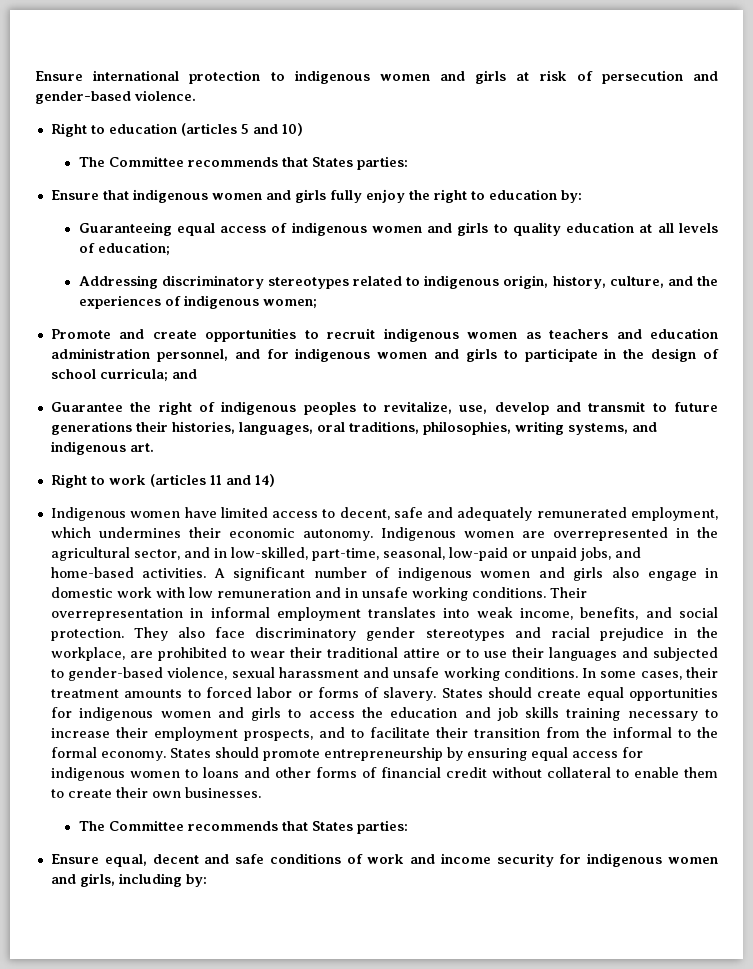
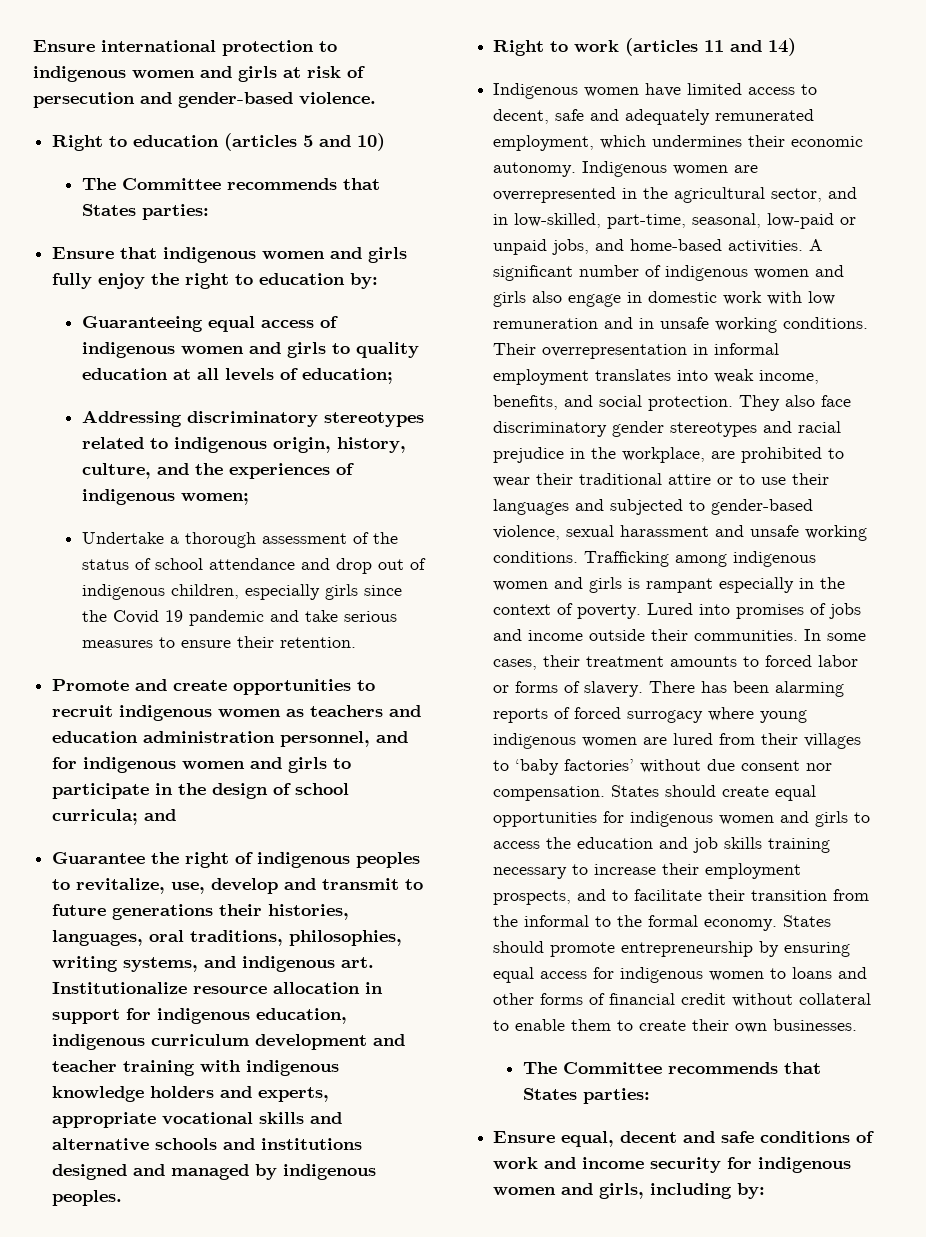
+ Undertake a thorough assessment of the status of school attendance and drop out of indigenous children, especially girls since the Covid 19 pandemic and take serious measures to ensure their retention.
- Guarantee the right of indigenous peoples to revitalize, use, develop and transmit to future generations their histories, languages, oral traditions, philosophies, writing systems, and indigenous art.
+ Guarantee the right of indigenous peoples to revitalize, use, develop and transmit to future generations their histories, languages, oral traditions, philosophies, writing systems, and indigenous art. Institutionalize resource allocation in support for indigenous education, indigenous curriculum development and teacher training with indigenous knowledge holders and experts, appropriate vocational skills and alternative schools and institutions designed and managed by indigenous peoples.
+ Trafficking among indigenous women and girls is rampant especially in the context of poverty. Lured into promises of jobs and income outside their communities.
+ There has been alarming reports of forced surrogacy where young indigenous women are lured from their villages to ‘baby factories’ without due consent nor compensation.

